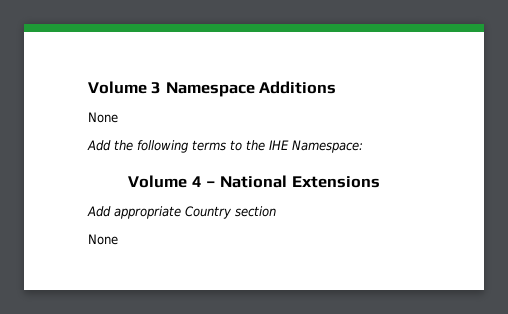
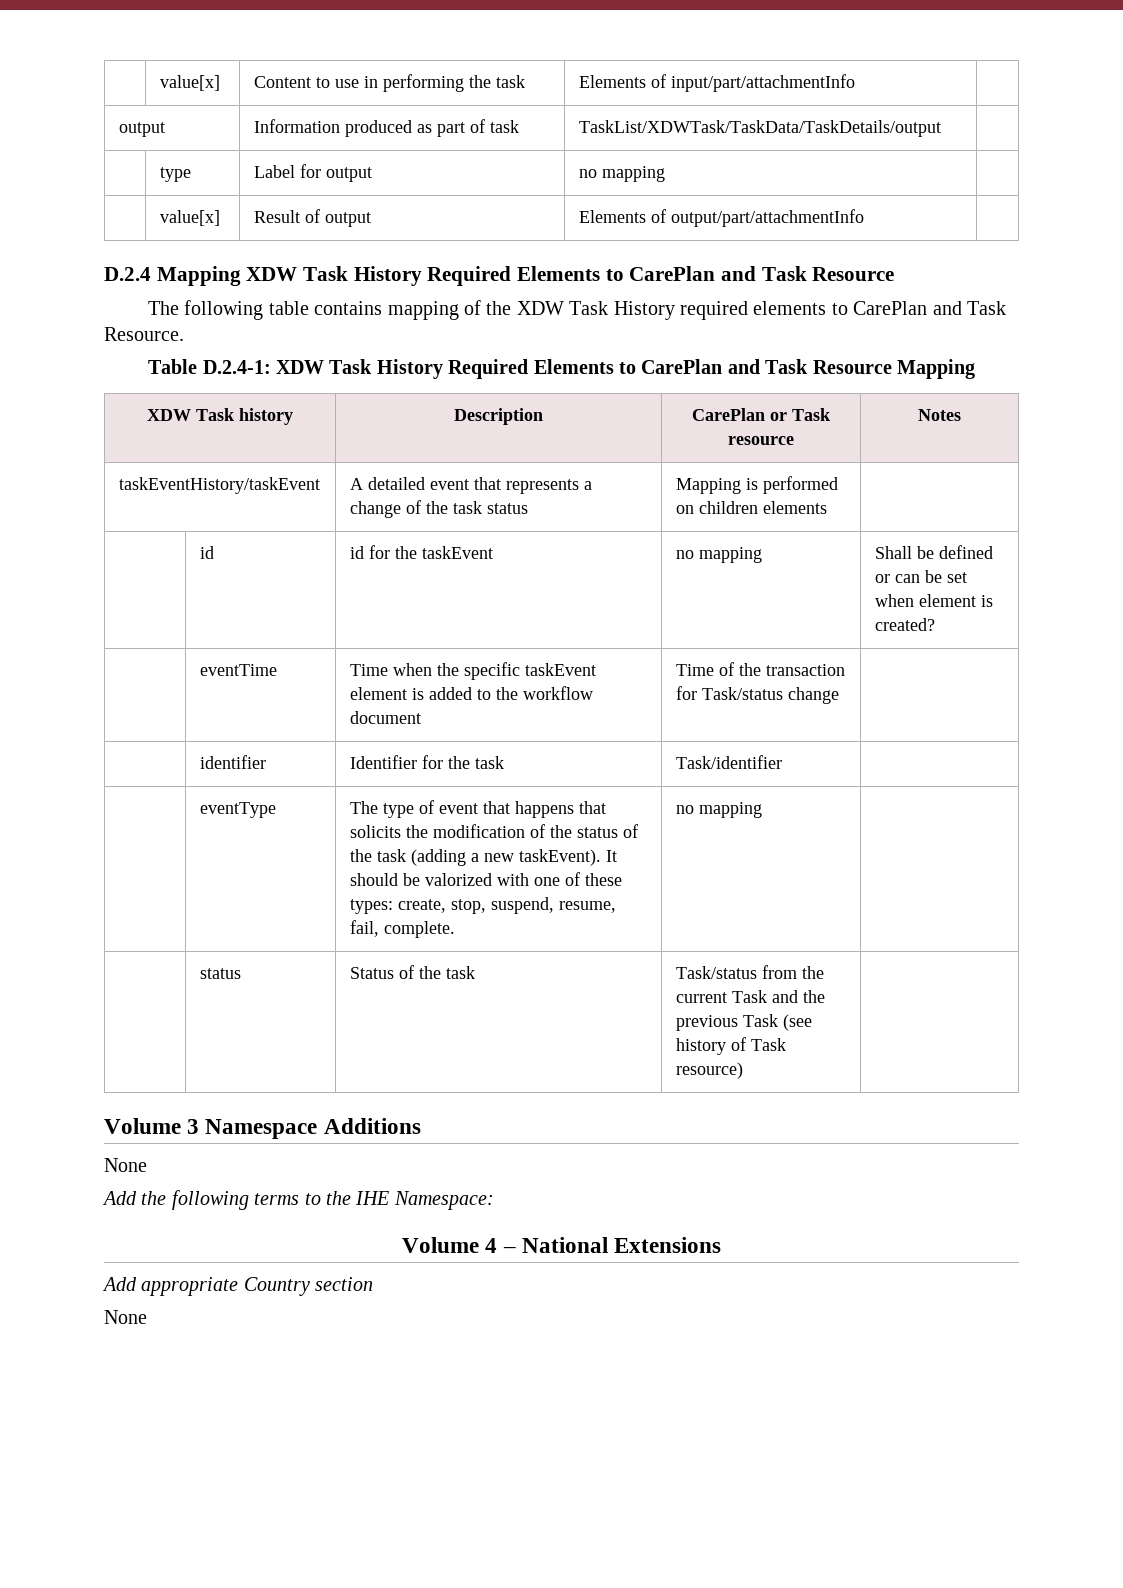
+ | value[x] | Content to use in performing the task | Elements of input/part/attachmentInfo |
+ output | Information produced as part of task | TaskList/XDWTask/TaskData/TaskDetails/output |
+ | type | Label for output | no mapping |
+ | value[x] | Result of output | Elements of output/part/attachmentInfo |
+ D.2.4 Mapping XDW Task History Required Elements to CarePlan and Task Resource
+ The following table contains mapping of the XDW Task History required elements to CarePlan and Task Resource.
+ Table D.2.4-1: XDW Task History Required Elements to CarePlan and Task Resource Mapping
+ XDW Task history | Description | CarePlan or Task resource | Notes
+ taskEventHistory/taskEvent | A detailed event that represents a change of the task status | Mapping is performed on children elements |
+ | id | id for the taskEvent | no mapping | Shall be defined or can be set when element is created?
+ | eventTime | Time when the specific taskEvent element is added to the workflow document | Time of the transaction for Task/status change |
+ | identifier | Identifier for the task | Task/identifier |
+ | eventType | The type of event that happens that solicits the modification of the status of the task (adding a new taskEvent). It should be valorized with one of these types: create, stop, suspend, resume, fail, complete. | no mapping |
+ | status | Status of the task | Task/status from the current Task and the previous Task (see history of Task resource) |

